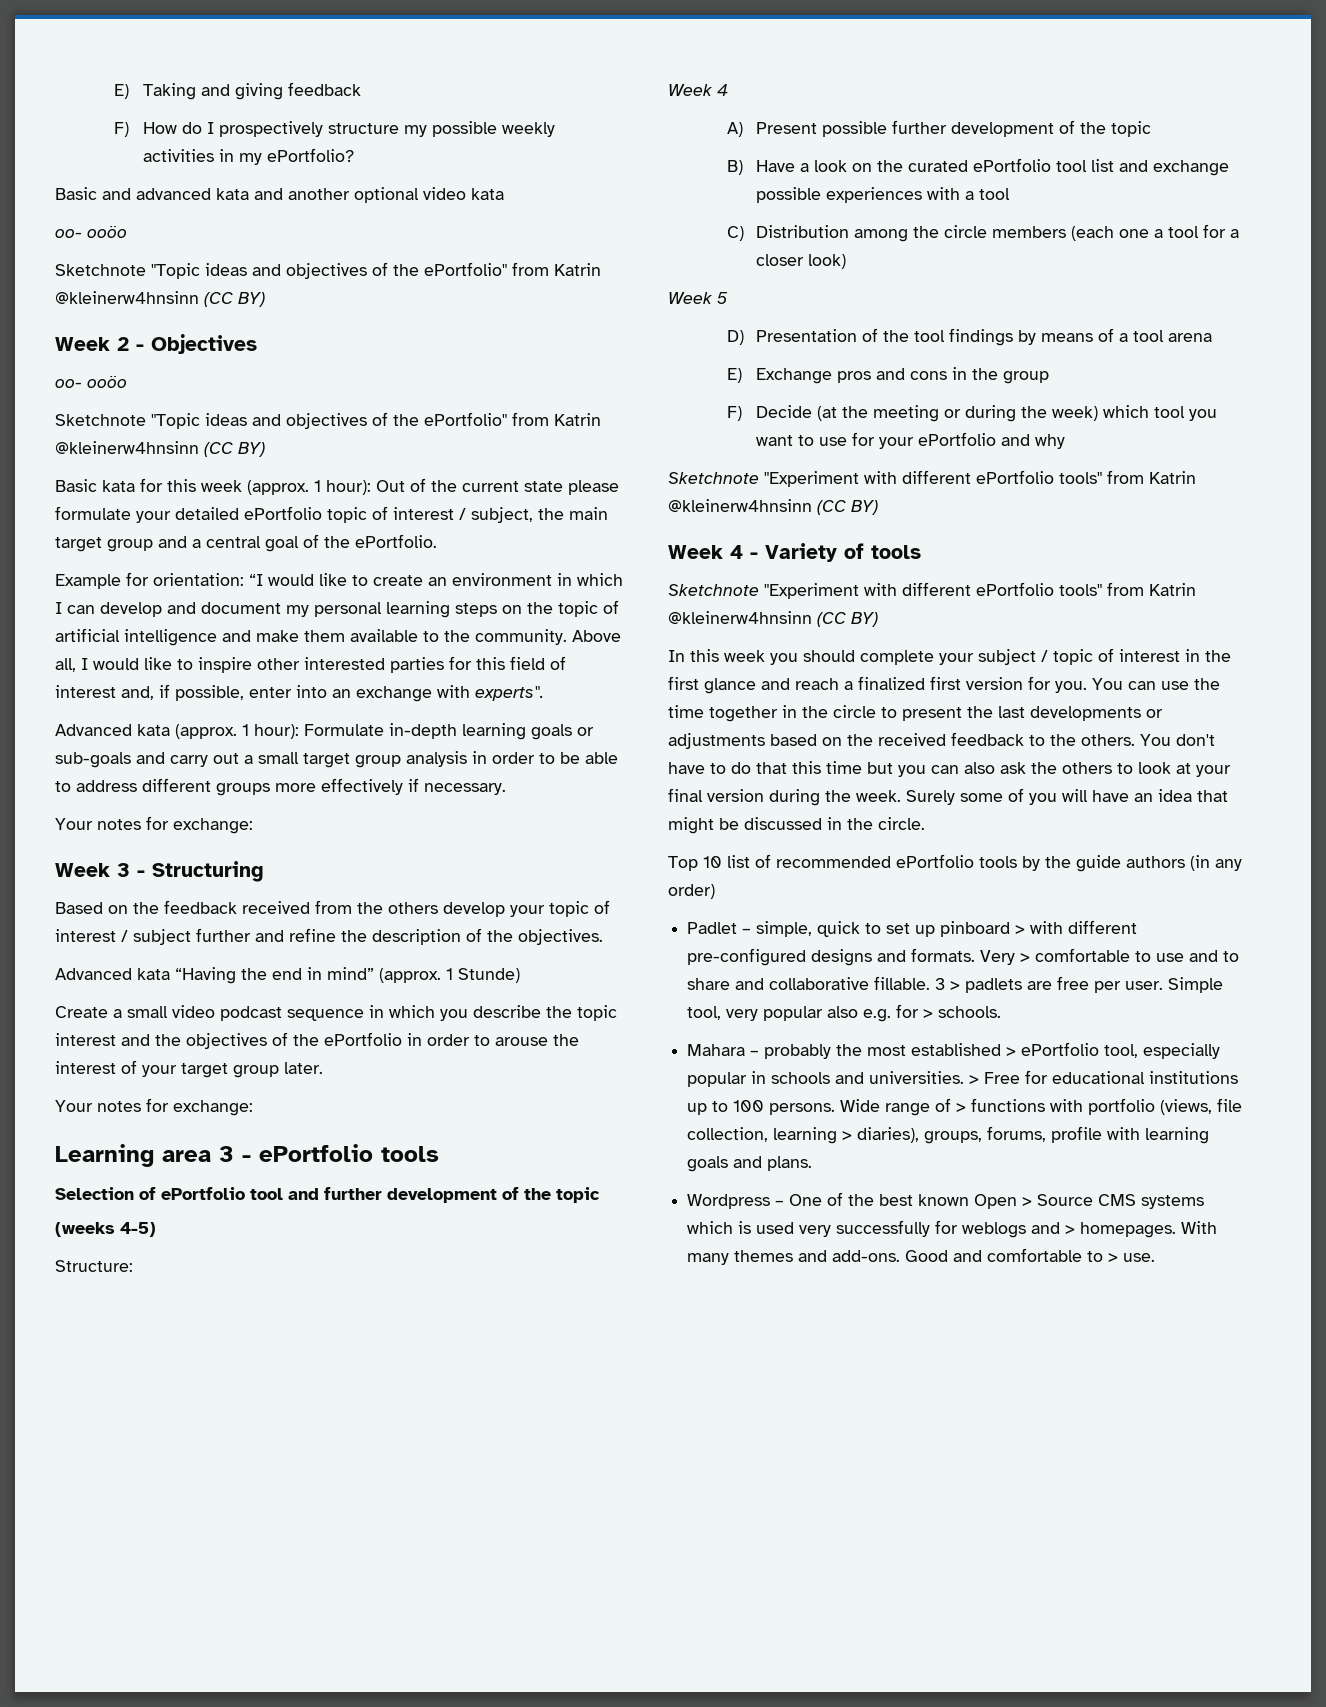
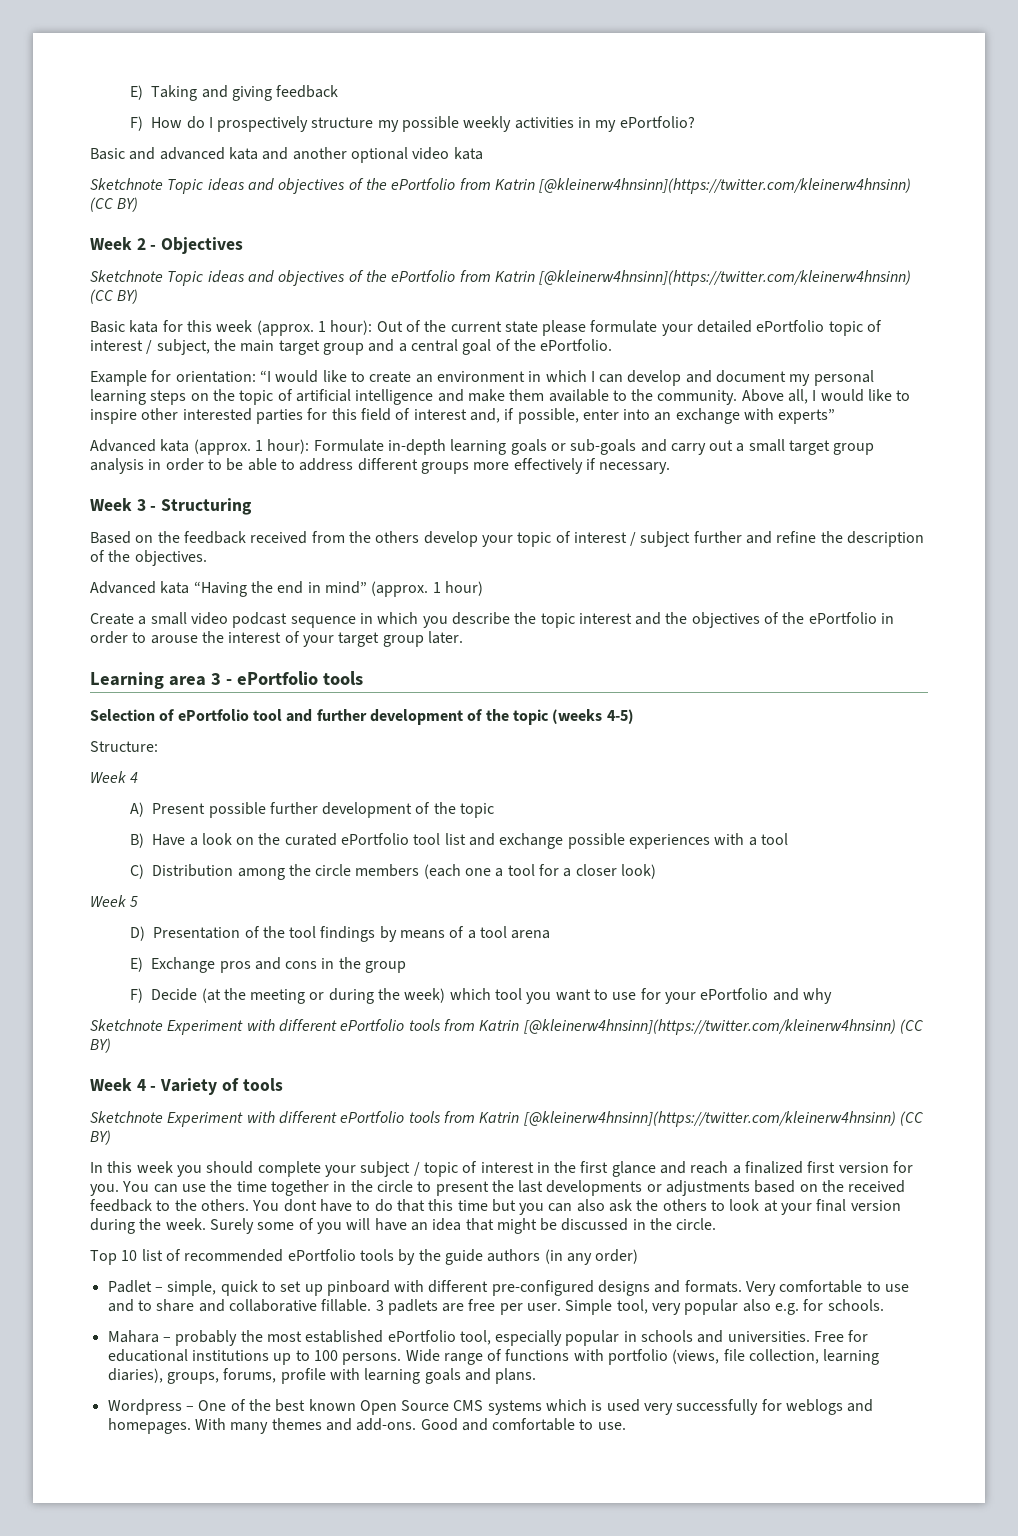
  Basic and advanced kata and another optional video kata
- oo- ooöo
- Sketchnote "Topic ideas and objectives of the ePortfolio" from Katrin @kleinerw4hnsinn (CC BY)
+ Sketchnote Topic ideas and objectives of the ePortfolio from Katrin [@kleinerw4hnsinn](https://twitter.com/kleinerw4hnsinn) (CC BY)
  Week 2 - Objectives
- oo- ooöo
- Sketchnote "Topic ideas and objectives of the ePortfolio" from Katrin @kleinerw4hnsinn (CC BY)
+ Sketchnote Topic ideas and objectives of the ePortfolio from Katrin [@kleinerw4hnsinn](https://twitter.com/kleinerw4hnsinn) (CC BY)
- Above all, I would like to inspire other interested parties for this field of interest and, if possible, enter into an exchange with experts".
+ Above all, I would like to inspire other interested parties for this field of interest and, if possible, enter into an exchange with experts”
  Advanced kata (approx. 1 hour): Formulate in-depth learning goals or sub-goals and carry out a small target group analysis in order to be able to address different groups more effectively if necessary.
- Your notes for exchange:
- Advanced kata “Having the end in mind” (approx. 1 Stunde)
+ Advanced kata “Having the end in mind” (approx. 1 hour)
  Create a small video podcast sequence in which you describe the topic interest and the objectives of the ePortfolio in order to arouse the interest of your target group later.
- Your notes for exchange:
- Selection of ePortfolio tool and further development of the topic
- (weeks 4-5)
+ Selection of ePortfolio tool and further development of the topic (weeks 4-5)
  F) Decide (at the meeting or during the week) which tool you want to use for your ePortfolio and why
- Sketchnote "Experiment with different ePortfolio tools" from Katrin @kleinerw4hnsinn (CC BY)
+ Sketchnote Experiment with different ePortfolio tools from Katrin [@kleinerw4hnsinn](https://twitter.com/kleinerw4hnsinn) (CC BY)
  Week 4 - Variety of tools
- Sketchnote "Experiment with different ePortfolio tools" from Katrin @kleinerw4hnsinn (CC BY)
+ Sketchnote Experiment with different ePortfolio tools from Katrin [@kleinerw4hnsinn](https://twitter.com/kleinerw4hnsinn) (CC BY)
- You don't have to do that this time but you can also ask the others to look at your final version during the week.
+ You dont have to do that this time but you can also ask the others to look at your final version during the week.
- Padlet – simple, quick to set up pinboard > with different pre-configured designs and formats.
+ Padlet – simple, quick to set up pinboard with different pre-configured designs and formats.
- Very > comfortable to use and to share and collaborative fillable.
+ Very comfortable to use and to share and collaborative fillable.
- 3 > padlets are free per user.
+ 3 padlets are free per user.
- Simple tool, very popular also e.g. for > schools.
+ Simple tool, very popular also e.g. for schools.
- Mahara – probably the most established > ePortfolio tool, especially popular in schools and universities.
+ Mahara – probably the most established ePortfolio tool, especially popular in schools and universities.
- > Free for educational institutions up to 100 persons.
+ Free for educational institutions up to 100 persons.
- Wide range of > functions with portfolio (views, file collection, learning > diaries), groups, forums, profile with learning goals and plans.
+ Wide range of functions with portfolio (views, file collection, learning diaries), groups, forums, profile with learning goals and plans.
- Wordpress – One of the best known Open > Source CMS systems which is used very successfully for weblogs and > homepages.
+ Wordpress – One of the best known Open Source CMS systems which is used very successfully for weblogs and homepages.
- Good and comfortable to > use.
+ Good and comfortable to use.

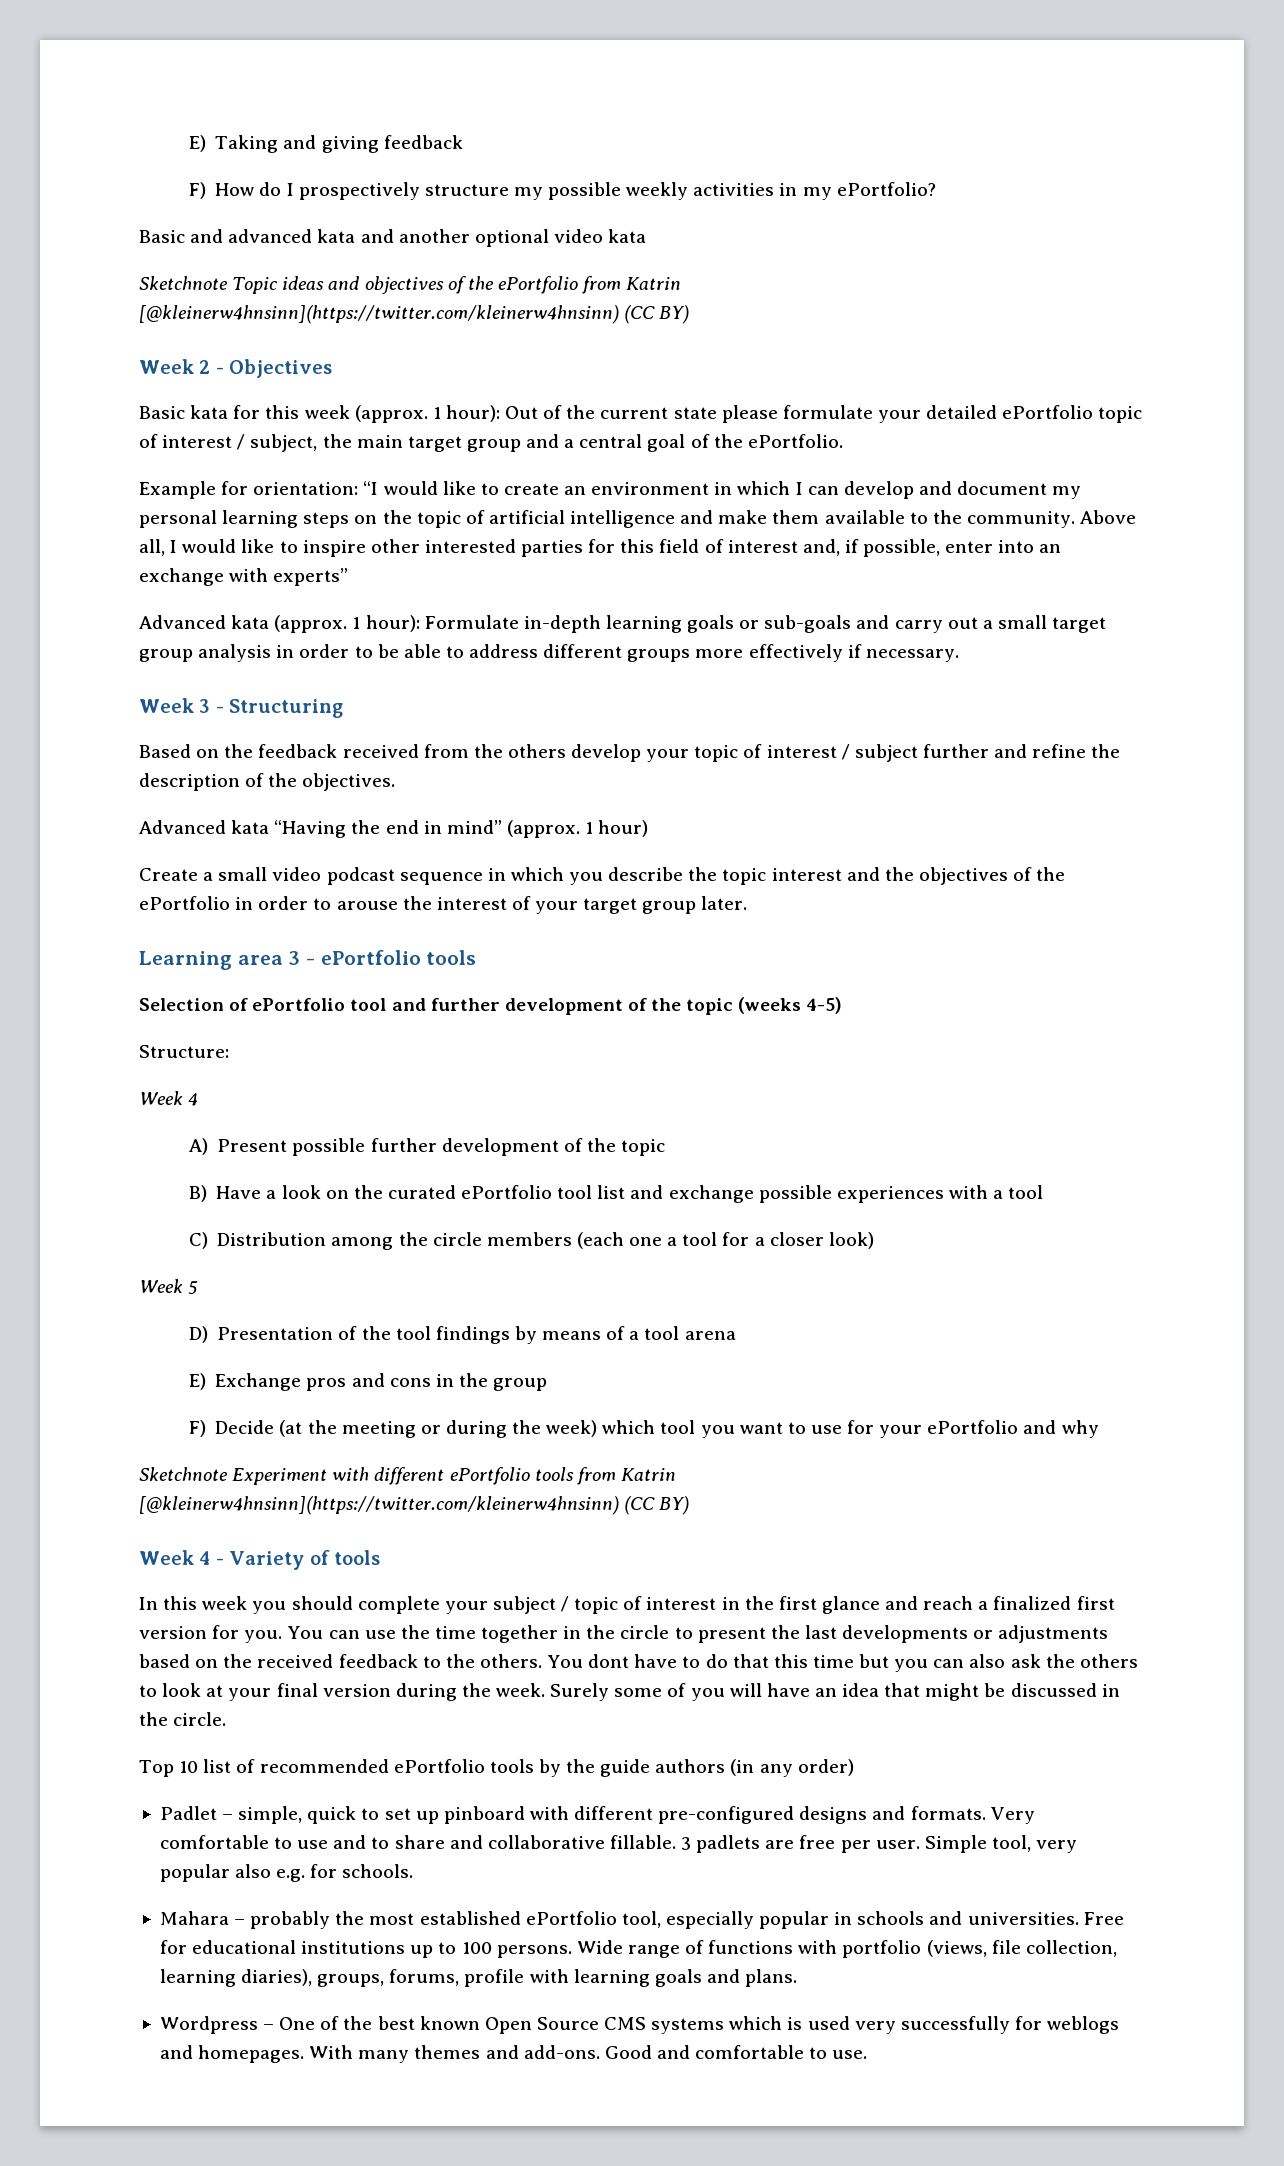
  Week 2 - Objectives
- Sketchnote Topic ideas and objectives of the ePortfolio from Katrin [@kleinerw4hnsinn](https://twitter.com/kleinerw4hnsinn) (CC BY)
  Week 4 - Variety of tools
- Sketchnote Experiment with different ePortfolio tools from Katrin [@kleinerw4hnsinn](https://twitter.com/kleinerw4hnsinn) (CC BY)

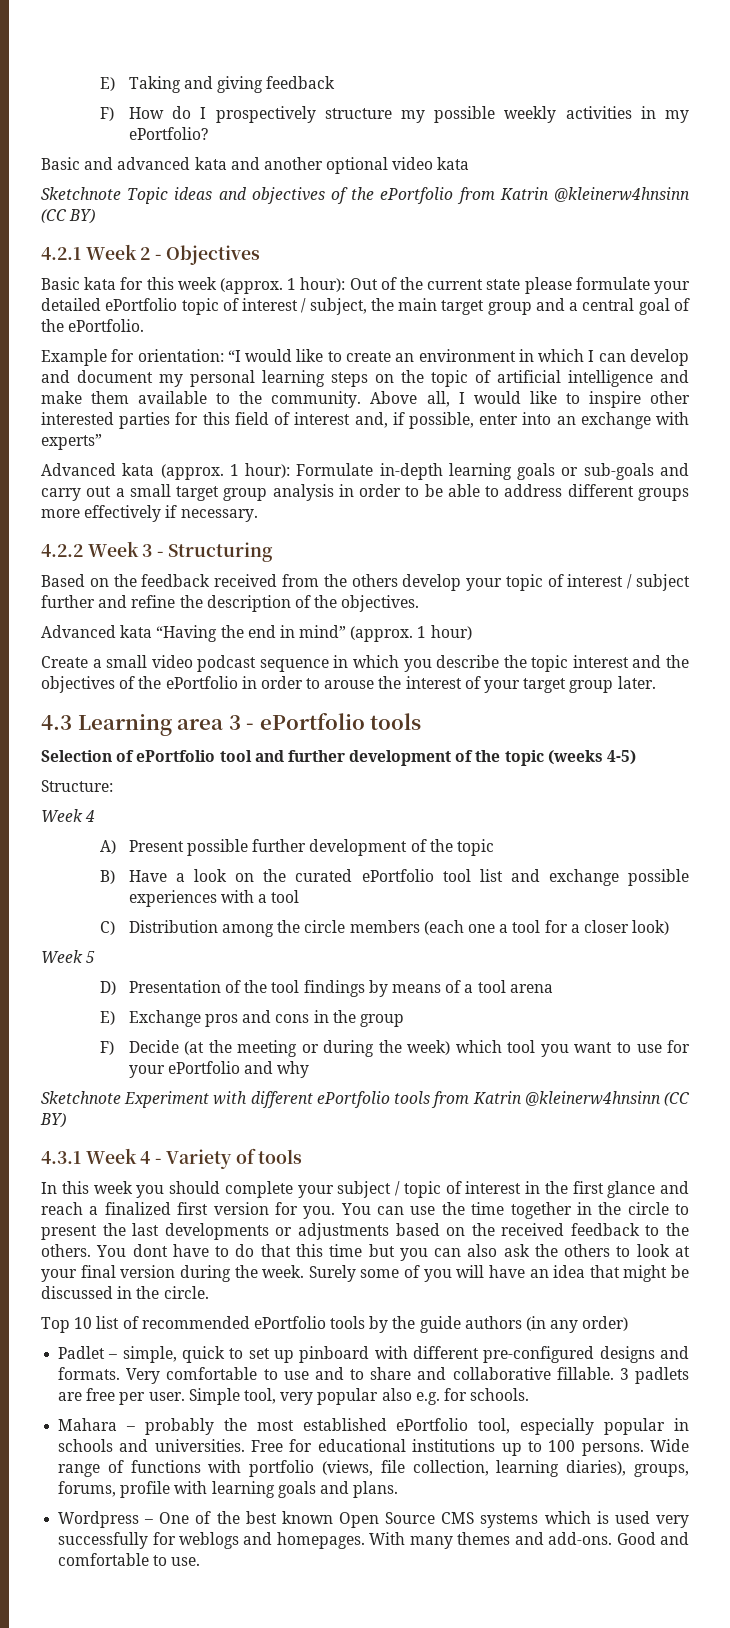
- Sketchnote Topic ideas and objectives of the ePortfolio from Katrin [@kleinerw4hnsinn](https://twitter.com/kleinerw4hnsinn) (CC BY)
- Week 2 - Objectives
+ Sketchnote Topic ideas and objectives of the ePortfolio from Katrin @kleinerw4hnsinn (CC BY)
+ 4.2.1 Week 2 - Objectives
- Week 3 - Structuring
+ 4.2.2 Week 3 - Structuring
- Learning area 3 - ePortfolio tools
+ 4.3 Learning area 3 - ePortfolio tools
- Sketchnote Experiment with different ePortfolio tools from Katrin [@kleinerw4hnsinn](https://twitter.com/kleinerw4hnsinn) (CC BY)
- Week 4 - Variety of tools
+ Sketchnote Experiment with different ePortfolio tools from Katrin @kleinerw4hnsinn (CC BY)
+ 4.3.1 Week 4 - Variety of tools

